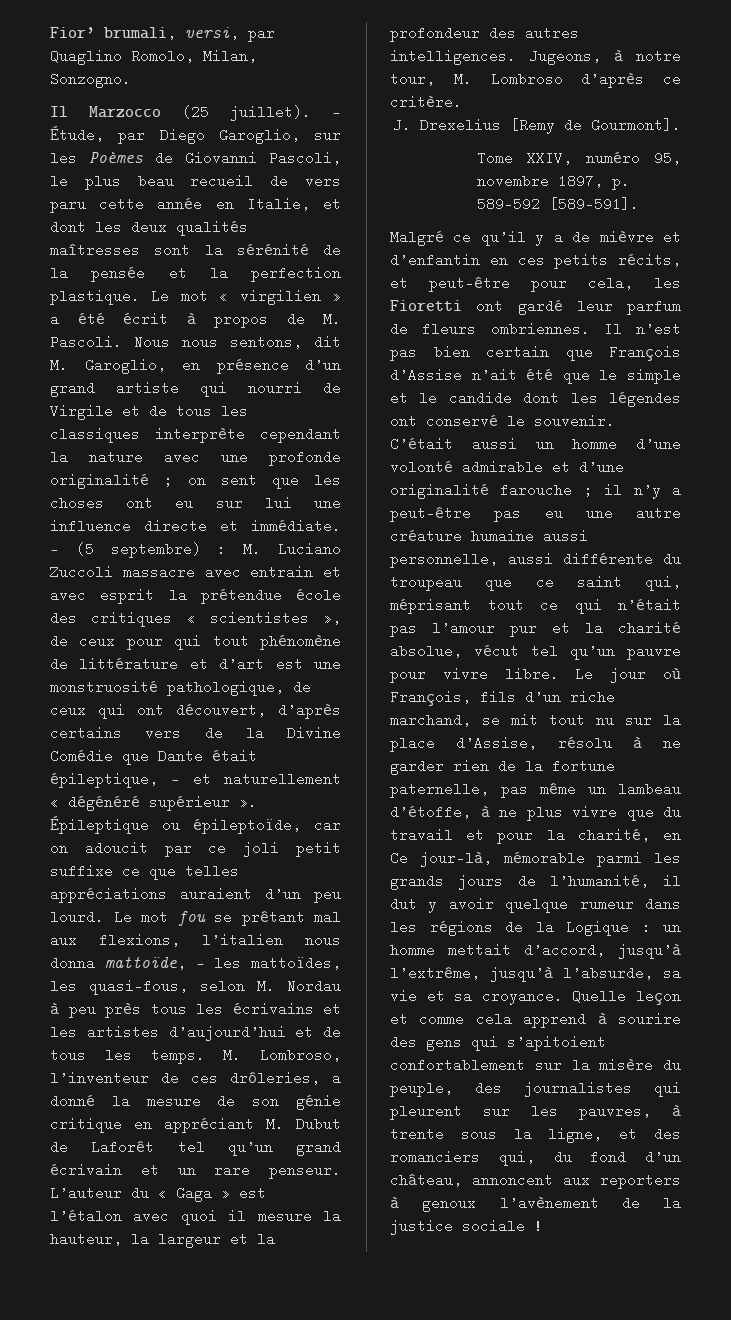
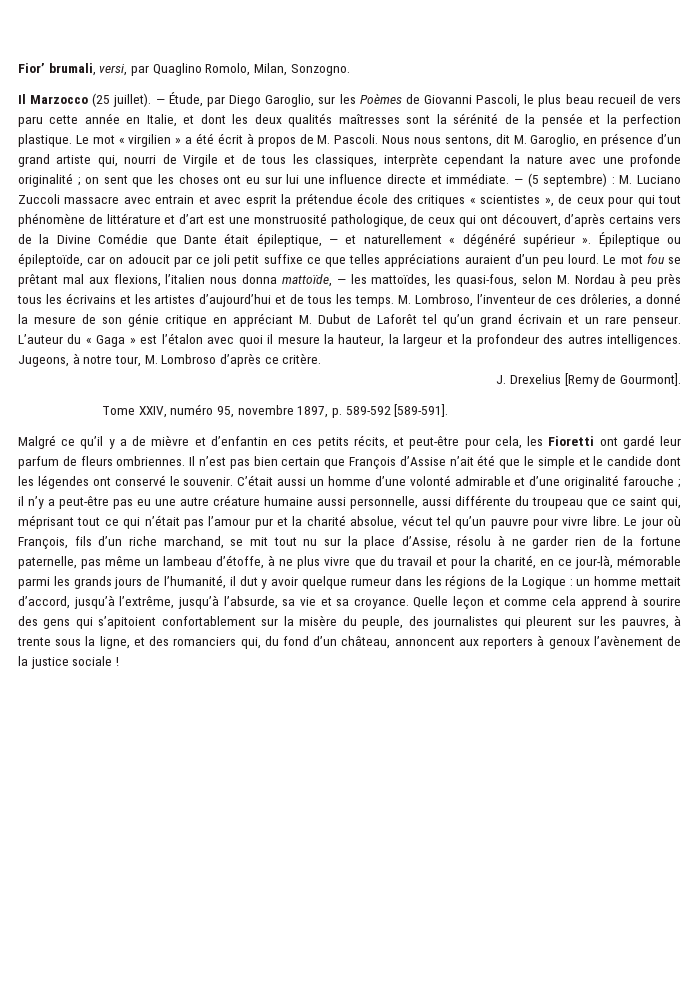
- Nous nous sentons, dit M. Garoglio, en présence d’un grand artiste qui nourri de Virgile et de tous les classiques interprète cependant la nature avec une profonde originalité ; on sent que les choses ont eu sur lui une influence directe et immédiate.
+ Nous nous sentons, dit M. Garoglio, en présence d’un grand artiste qui, nourri de Virgile et de tous les classiques, interprète cependant la nature avec une profonde originalité ; on sent que les choses ont eu sur lui une influence directe et immédiate.
- Le jour où François, fils d’un riche marchand, se mit tout nu sur la place d’Assise, résolu à ne garder rien de la fortune paternelle, pas même un lambeau d’étoffe, à ne plus vivre que du travail et pour la charité, en Ce jour-là, mémorable parmi les grands jours de l’humanité, il dut y avoir quelque rumeur dans les régions de la Logique :
+ Le jour où François, fils d’un riche marchand, se mit tout nu sur la place d’Assise, résolu à ne garder rien de la fortune paternelle, pas même un lambeau d’étoffe, à ne plus vivre que du travail et pour la charité, en ce jour-là, mémorable parmi les grands jours de l’humanité, il dut y avoir quelque rumeur dans les régions de la Logique :

